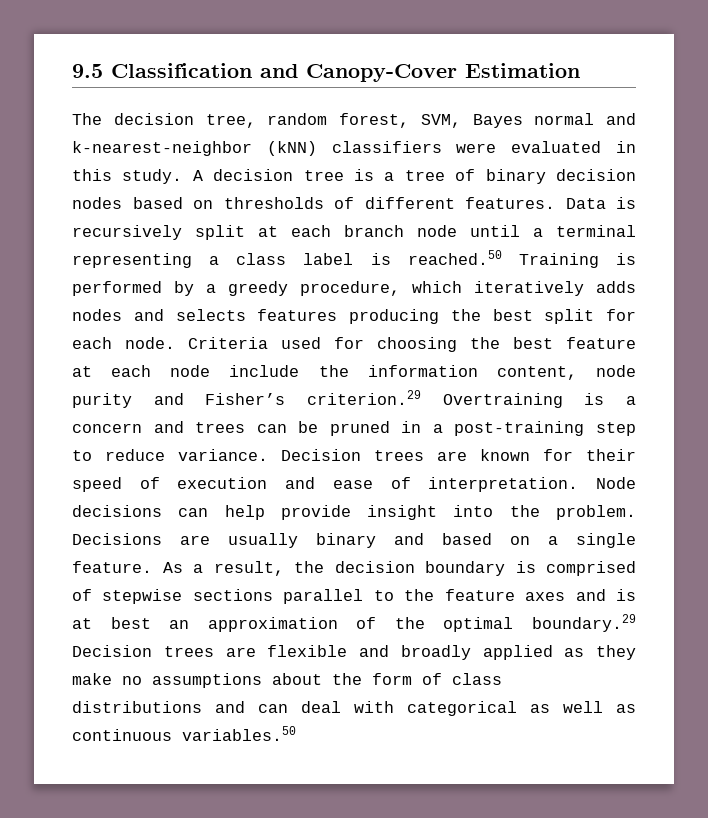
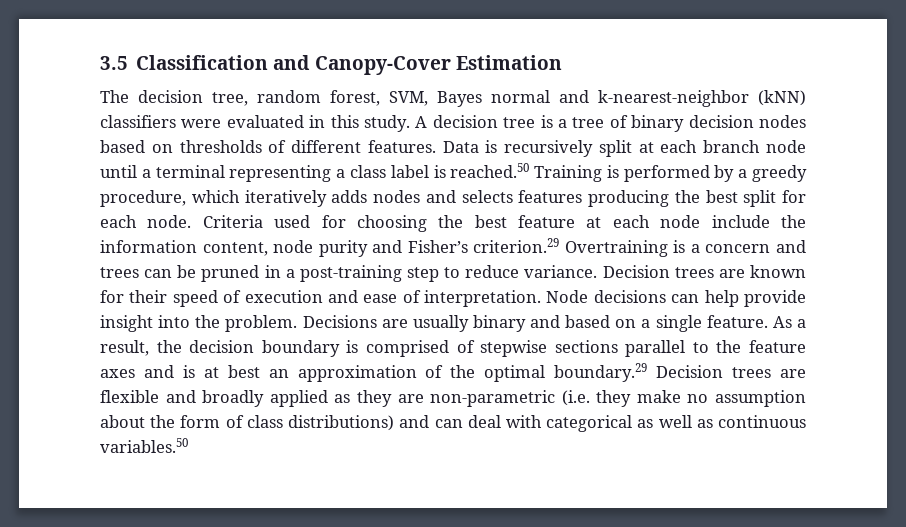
- 9.5 Classification and Canopy-Cover Estimation
+ 3.5 Classification and Canopy-Cover Estimation
- As a result, the decision boundary is comprised of stepwise sections parallel to the feature axes and is at best an approximation of the optimal boundary.29 Decision trees are flexible and broadly applied as they make no assumptions about the form of class distributions and can deal with categorical as well as continuous variables.50
+ As a result, the decision boundary is comprised of stepwise sections parallel to the feature axes and is at best an approximation of the optimal boundary.29 Decision trees are flexible and broadly applied as they are non-parametric (i.e. they make no assumption about the form of class distributions) and can deal with categorical as well as continuous variables.50

